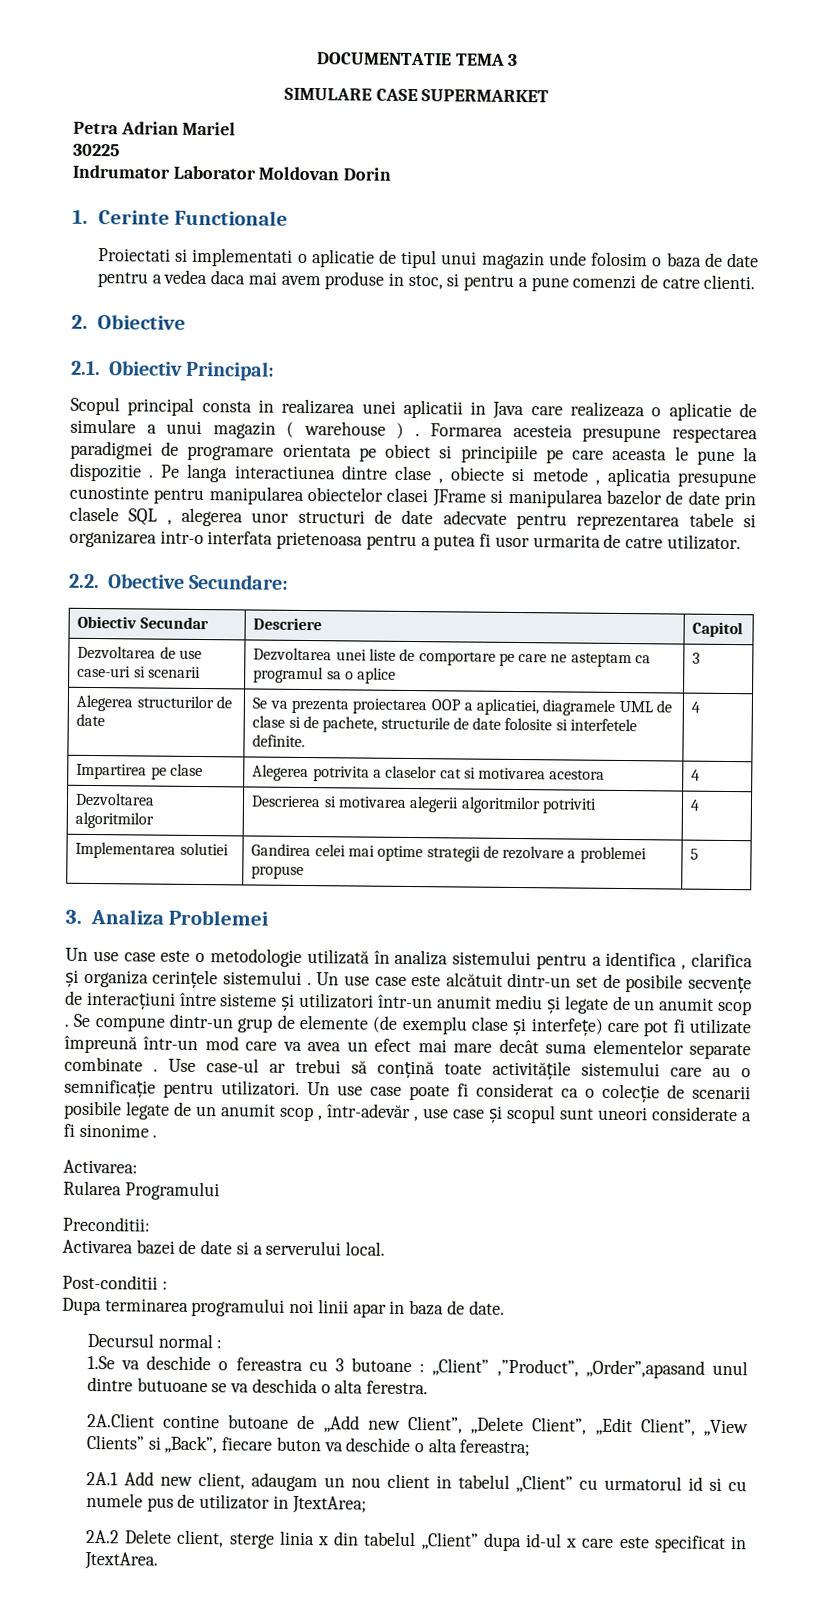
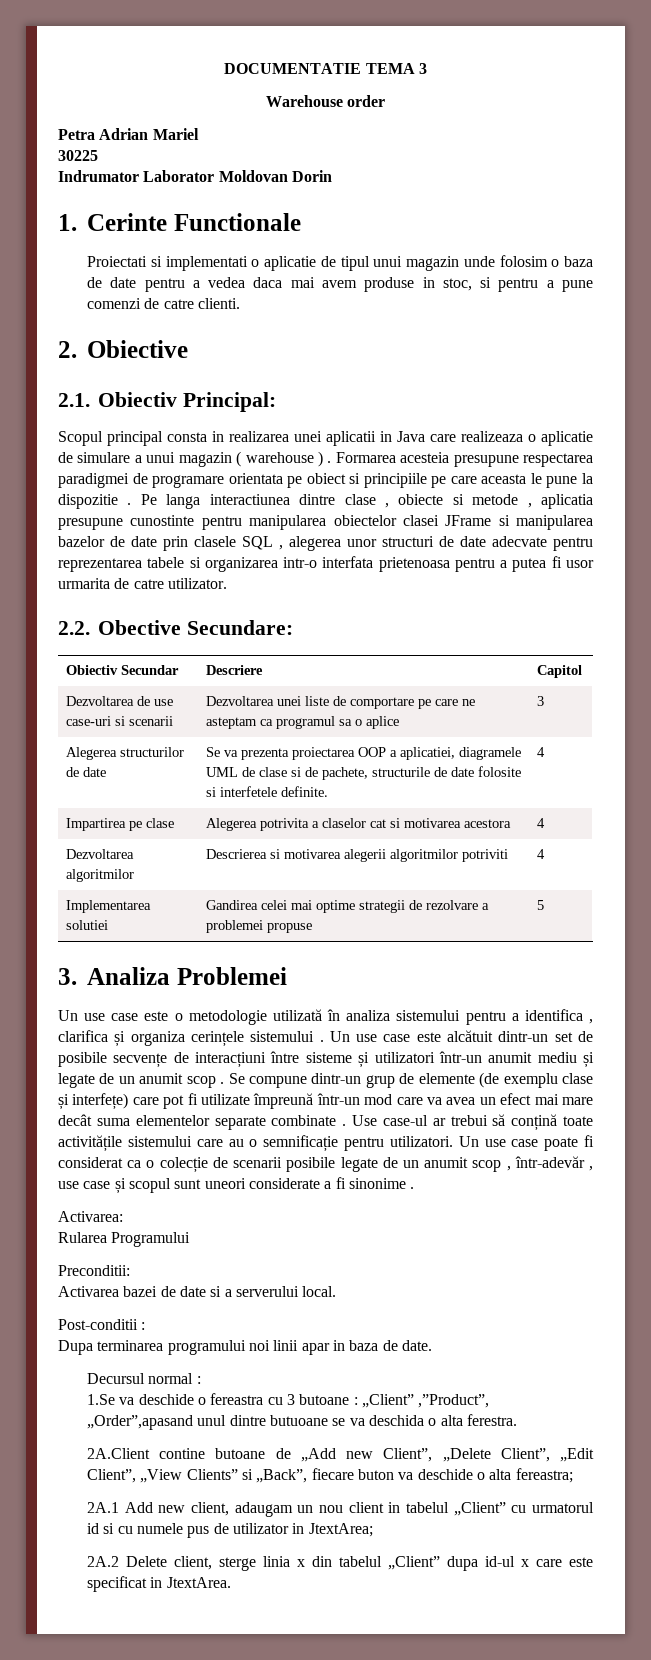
- SIMULARE CASE SUPERMARKET
+ Warehouse order

